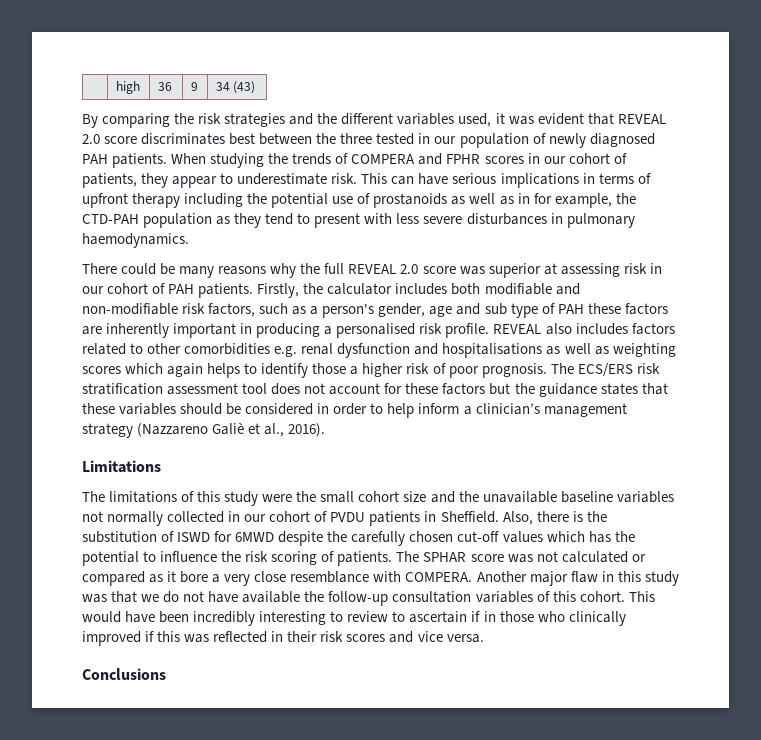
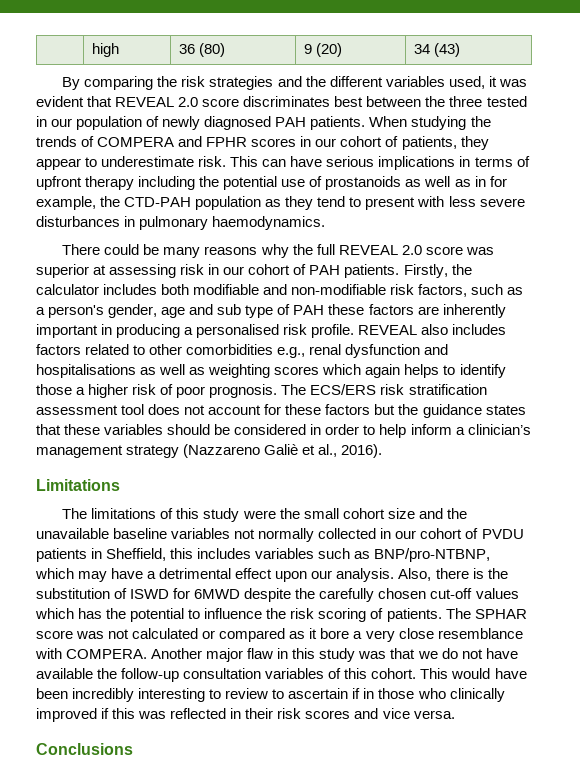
- | high | 36 | 9 | 34 (43)
+ | high | 36 (80) | 9 (20) | 34 (43)
- REVEAL also includes factors related to other comorbidities e.g. renal dysfunction and hospitalisations as well as weighting scores which again helps to identify those a higher risk of poor prognosis.
+ REVEAL also includes factors related to other comorbidities e.g., renal dysfunction and hospitalisations as well as weighting scores which again helps to identify those a higher risk of poor prognosis.
- The limitations of this study were the small cohort size and the unavailable baseline variables not normally collected in our cohort of PVDU patients in Sheffield.
+ The limitations of this study were the small cohort size and the unavailable baseline variables not normally collected in our cohort of PVDU patients in Sheffield, this includes variables such as BNP/pro-NTBNP, which may have a detrimental effect upon our analysis.

